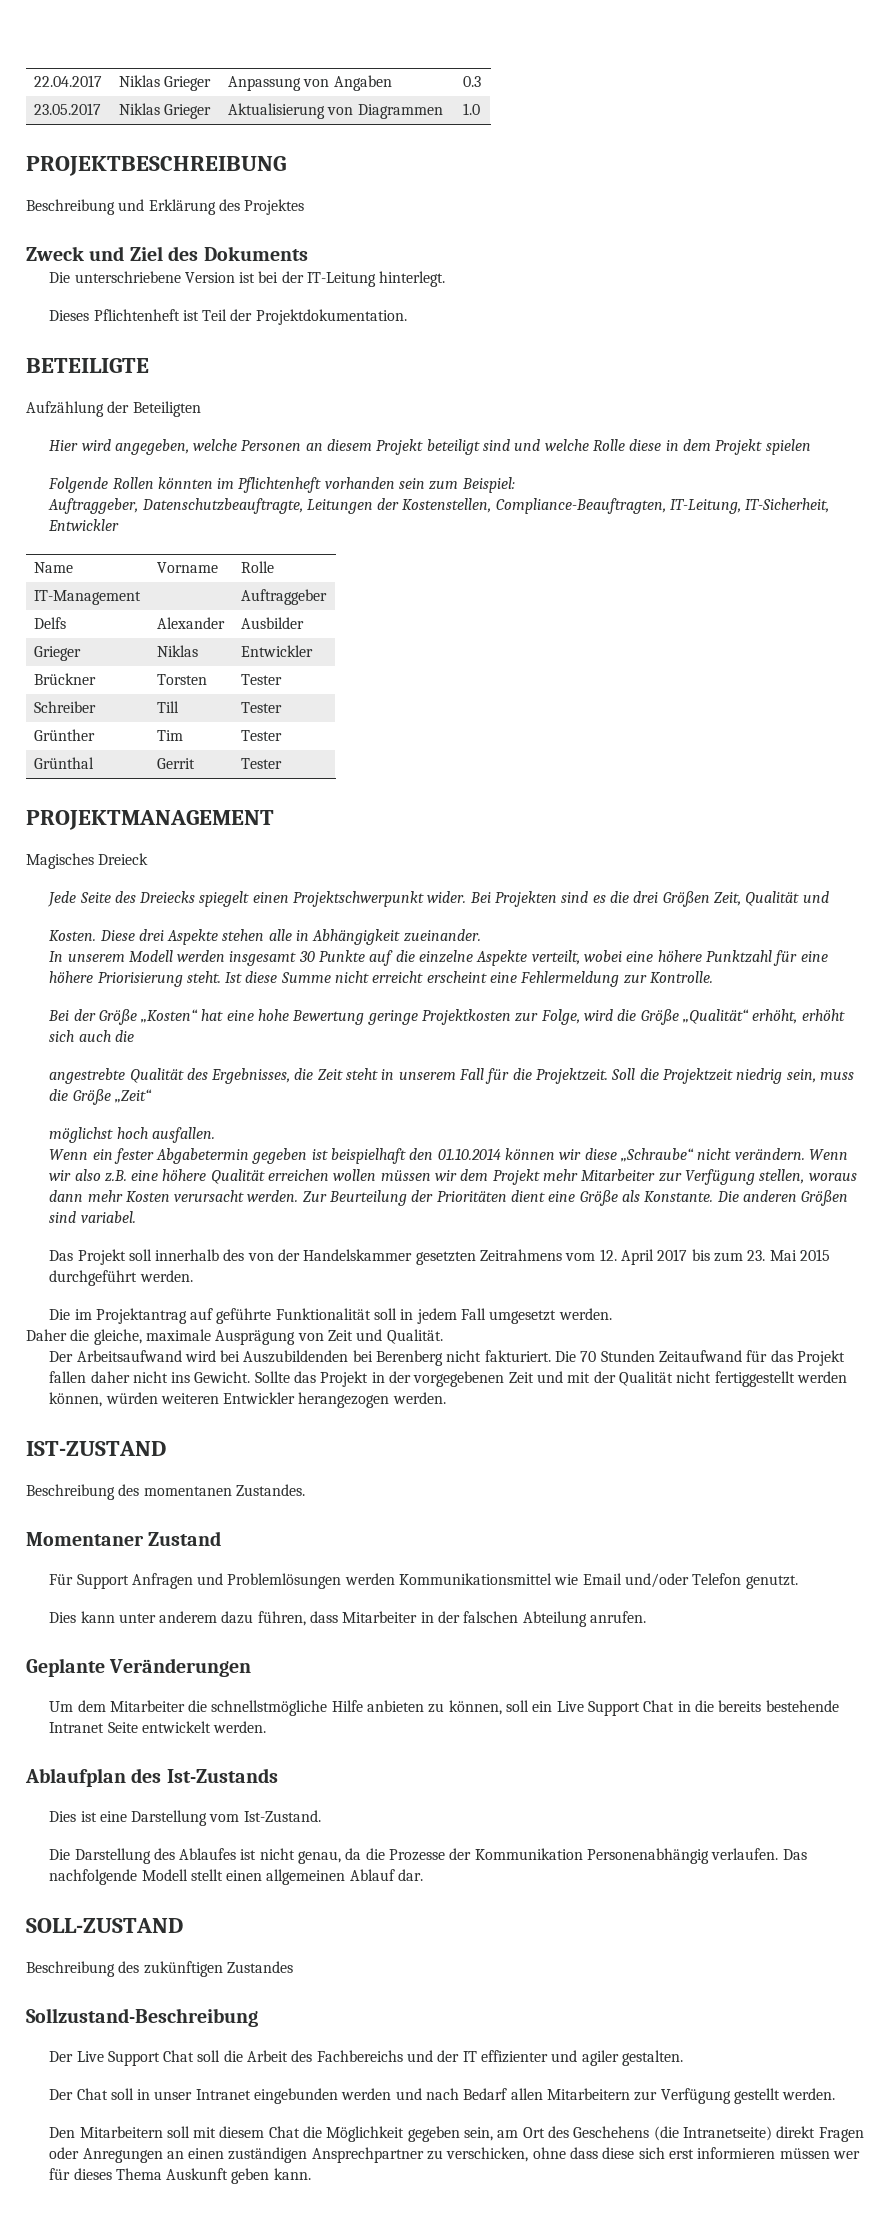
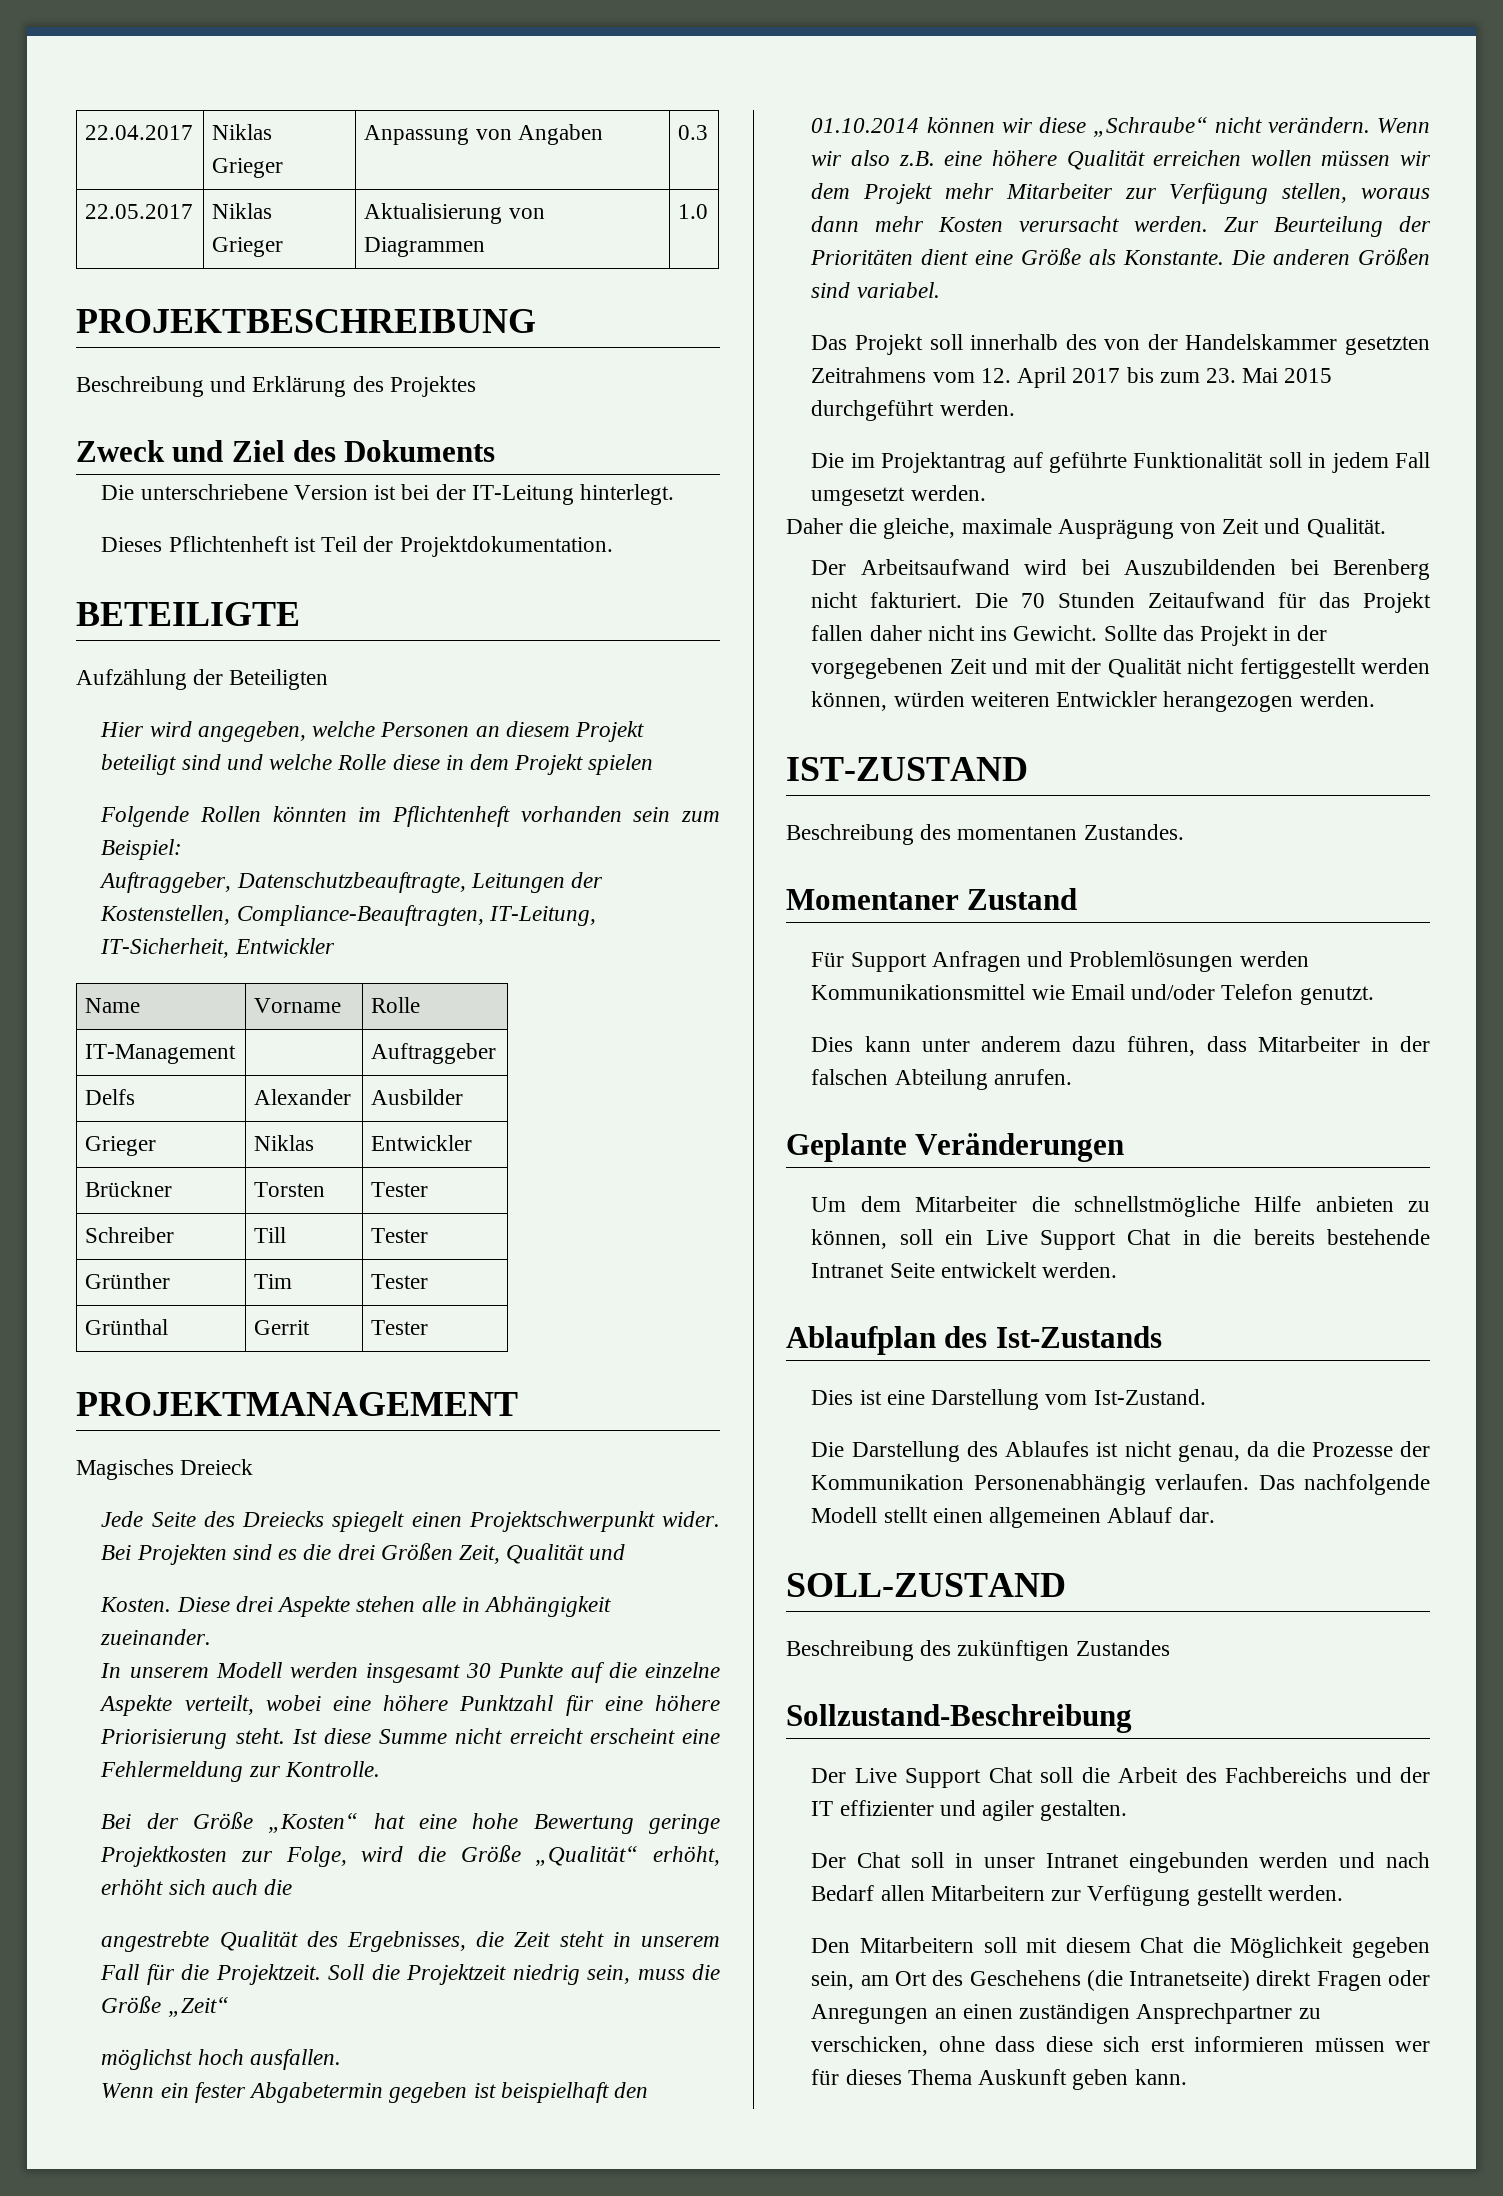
- 23.05.2017 | Niklas Grieger | Aktualisierung von Diagrammen | 1.0
+ 22.05.2017 | Niklas Grieger | Aktualisierung von Diagrammen | 1.0

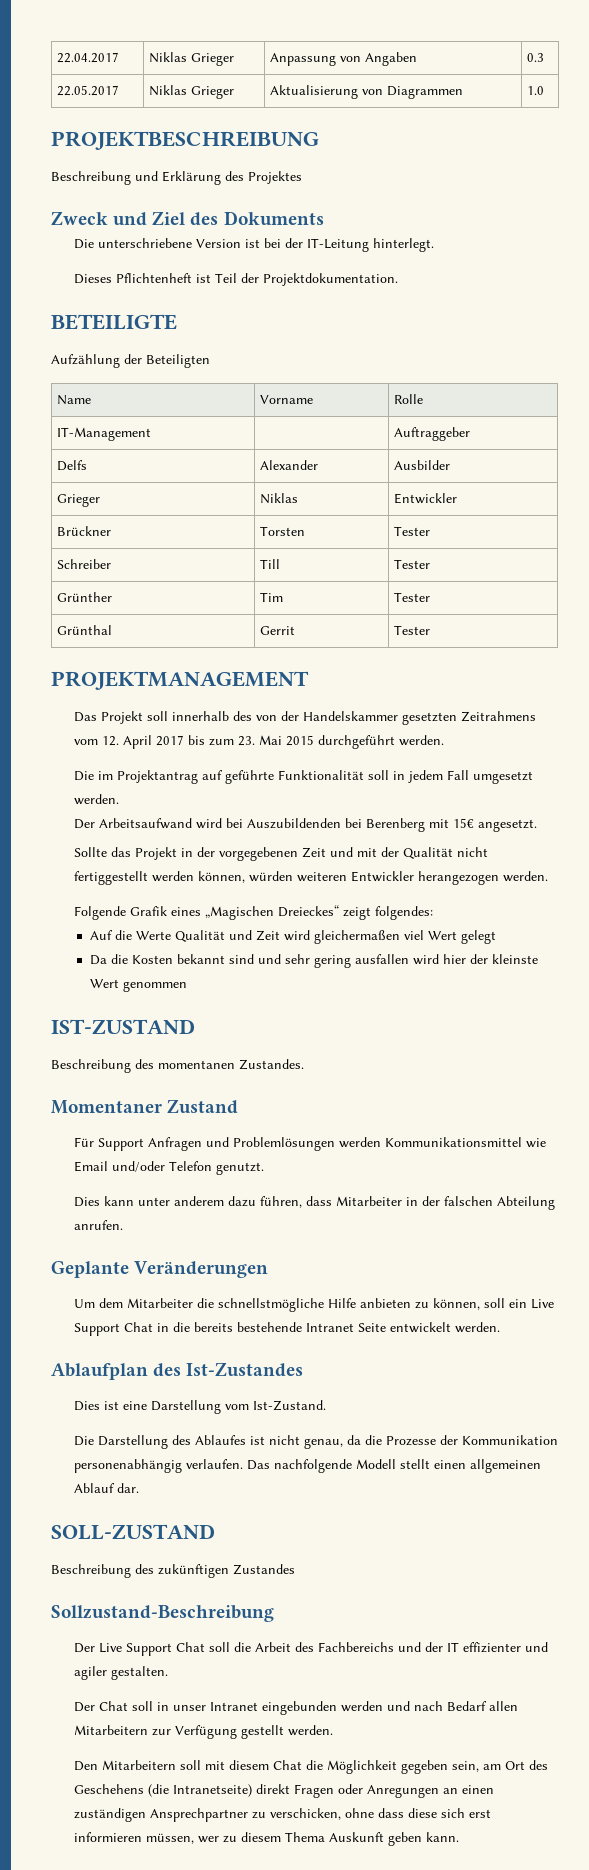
- Hier wird angegeben, welche Personen an diesem Projekt beteiligt sind und welche Rolle diese in dem Projekt spielen
- Folgende Rollen könnten im Pflichtenheft vorhanden sein zum Beispiel:
- Auftraggeber, Datenschutzbeauftragte, Leitungen der Kostenstellen, Compliance-Beauftragten, IT-Leitung, IT-Sicherheit, Entwickler
- Magisches Dreieck
- Jede Seite des Dreiecks spiegelt einen Projektschwerpunkt wider. Bei Projekten sind es die drei Größen Zeit, Qualität und
- Kosten. Diese drei Aspekte stehen alle in Abhängigkeit zueinander.
- In unserem Modell werden insgesamt 30 Punkte auf die einzelne Aspekte verteilt, wobei eine höhere Punktzahl für eine höhere Priorisierung steht. Ist diese Summe nicht erreicht erscheint eine Fehlermeldung zur Kontrolle.
- Bei der Größe „Kosten“ hat eine hohe Bewertung geringe Projektkosten zur Folge, wird die Größe „Qualität“ erhöht, erhöht sich auch die
- angestrebte Qualität des Ergebnisses, die Zeit steht in unserem Fall für die Projektzeit. Soll die Projektzeit niedrig sein, muss die Größe „Zeit“
- möglichst hoch ausfallen.
- Wenn ein fester Abgabetermin gegeben ist beispielhaft den 01.10.2014 können wir diese „Schraube“ nicht verändern. Wenn wir also z.B. eine höhere Qualität erreichen wollen müssen wir dem Projekt mehr Mitarbeiter zur Verfügung stellen, woraus dann mehr Kosten verursacht werden. Zur Beurteilung der Prioritäten dient eine Größe als Konstante. Die anderen Größen sind variabel.
- Daher die gleiche, maximale Ausprägung von Zeit und Qualität.
- Der Arbeitsaufwand wird bei Auszubildenden bei Berenberg nicht fakturiert. Die 70 Stunden Zeitaufwand für das Projekt fallen daher nicht ins Gewicht. Sollte das Projekt in der vorgegebenen Zeit und mit der Qualität nicht fertiggestellt werden können, würden weiteren Entwickler herangezogen werden.
+ Der Arbeitsaufwand wird bei Auszubildenden bei Berenberg mit 15€ angesetzt.
+ Sollte das Projekt in der vorgegebenen Zeit und mit der Qualität nicht fertiggestellt werden können, würden weiteren Entwickler herangezogen werden.
+ Folgende Grafik eines „Magischen Dreieckes“ zeigt folgendes:
+ Auf die Werte Qualität und Zeit wird gleichermaßen viel Wert gelegt
+ Da die Kosten bekannt sind und sehr gering ausfallen wird hier der kleinste Wert genommen
- Ablaufplan des Ist-Zustands
+ Ablaufplan des Ist-Zustandes
- Die Darstellung des Ablaufes ist nicht genau, da die Prozesse der Kommunikation Personenabhängig verlaufen.
+ Die Darstellung des Ablaufes ist nicht genau, da die Prozesse der Kommunikation personenabhängig verlaufen.
- Den Mitarbeitern soll mit diesem Chat die Möglichkeit gegeben sein, am Ort des Geschehens (die Intranetseite) direkt Fragen oder Anregungen an einen zuständigen Ansprechpartner zu verschicken, ohne dass diese sich erst informieren müssen wer für dieses Thema Auskunft geben kann.
+ Den Mitarbeitern soll mit diesem Chat die Möglichkeit gegeben sein, am Ort des Geschehens (die Intranetseite) direkt Fragen oder Anregungen an einen zuständigen Ansprechpartner zu verschicken, ohne dass diese sich erst informieren müssen, wer zu diesem Thema Auskunft geben kann.

